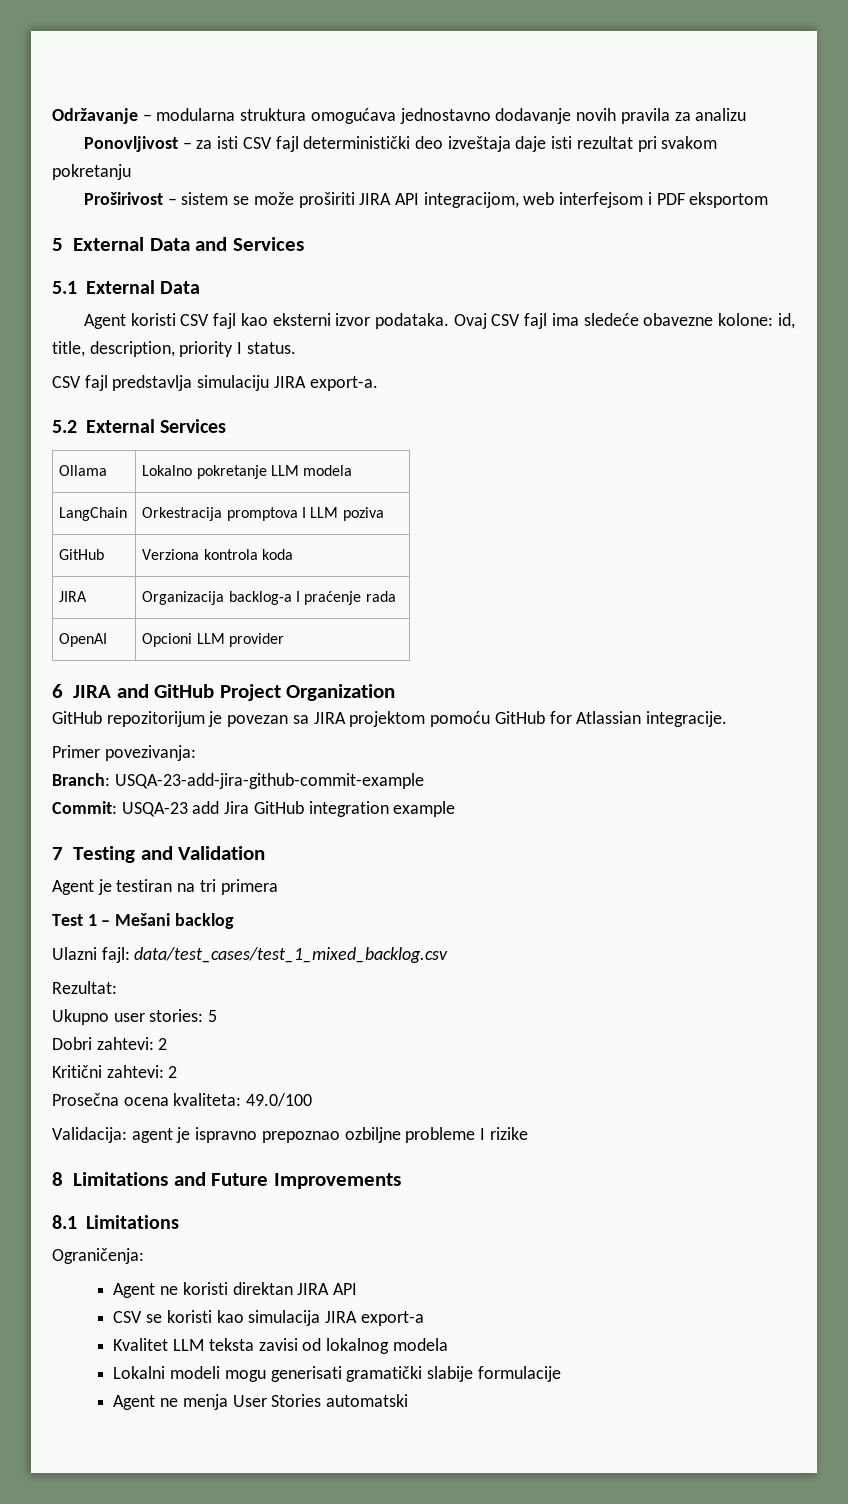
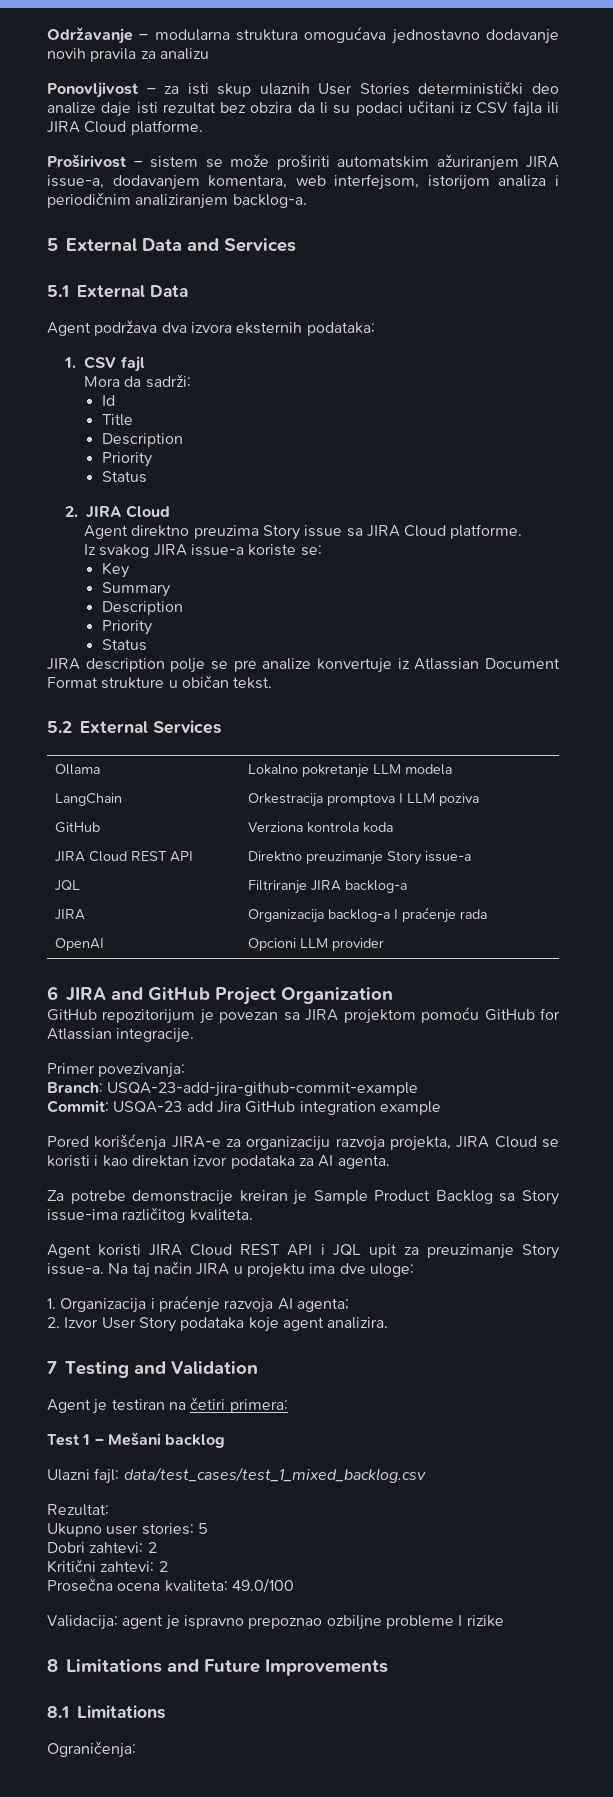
- Ponovljivost – za isti CSV fajl deterministički deo izveštaja daje isti rezultat pri svakom pokretanju
+ Ponovljivost – za isti skup ulaznih User Stories deterministički deo analize daje isti rezultat bez obzira da li su podaci učitani iz CSV fajla ili JIRA Cloud platforme.
- Proširivost – sistem se može proširiti JIRA API integracijom, web interfejsom i PDF eksportom
+ Proširivost – sistem se može proširiti automatskim ažuriranjem JIRA issue-a, dodavanjem komentara, web interfejsom, istorijom analiza i periodičnim analiziranjem backlog-a.
- Agent koristi CSV fajl kao eksterni izvor podataka. Ovaj CSV fajl ima sledeće obavezne kolone: id, title, description, priority I status.
- CSV fajl predstavlja simulaciju JIRA export-a.
+ Agent podržava dva izvora eksternih podataka:
+ 1. CSV fajl
+ Mora da sadrži:
+ Id
+ Title
+ Description
+ Priority
+ Status
+ 2. JIRA Cloud
+ Agent direktno preuzima Story issue sa JIRA Cloud platforme.
+ Iz svakog JIRA issue-a koriste se:
+ Key
+ Summary
+ Description
+ Priority
+ Status
+ JIRA description polje se pre analize konvertuje iz Atlassian Document Format strukture u običan tekst.
+ JIRA Cloud REST API | Direktno preuzimanje Story issue-a
+ JQL | Filtriranje JIRA backlog-a
+ Pored korišćenja JIRA-e za organizaciju razvoja projekta, JIRA Cloud se koristi i kao direktan izvor podataka za AI agenta.
+ Za potrebe demonstracije kreiran je Sample Product Backlog sa Story issue-ima različitog kvaliteta.
+ Agent koristi JIRA Cloud REST API i JQL upit za preuzimanje Story issue-a. Na taj način JIRA u projektu ima dve uloge:
+ 1. Organizacija i praćenje razvoja AI agenta;
+ 2. Izvor User Story podataka koje agent analizira.
- Agent je testiran na tri primera
+ Agent je testiran na četiri primera:
- Agent ne koristi direktan JIRA API
- CSV se koristi kao simulacija JIRA export-a
- Kvalitet LLM teksta zavisi od lokalnog modela
- Lokalni modeli mogu generisati gramatički slabije formulacije
- Agent ne menja User Stories automatski

